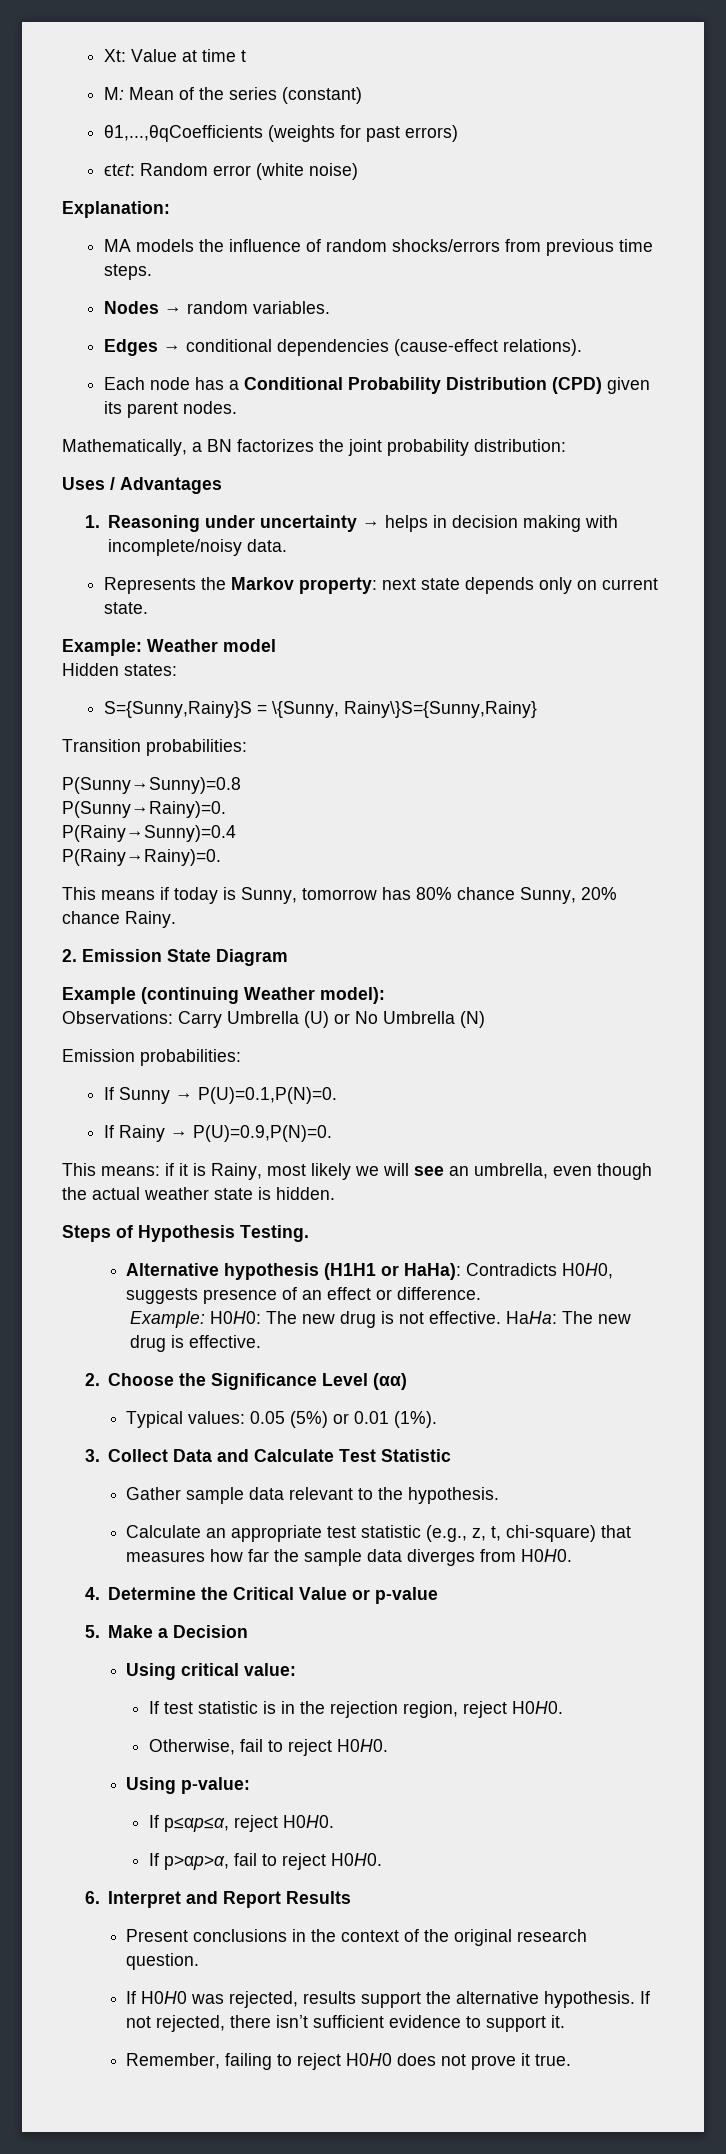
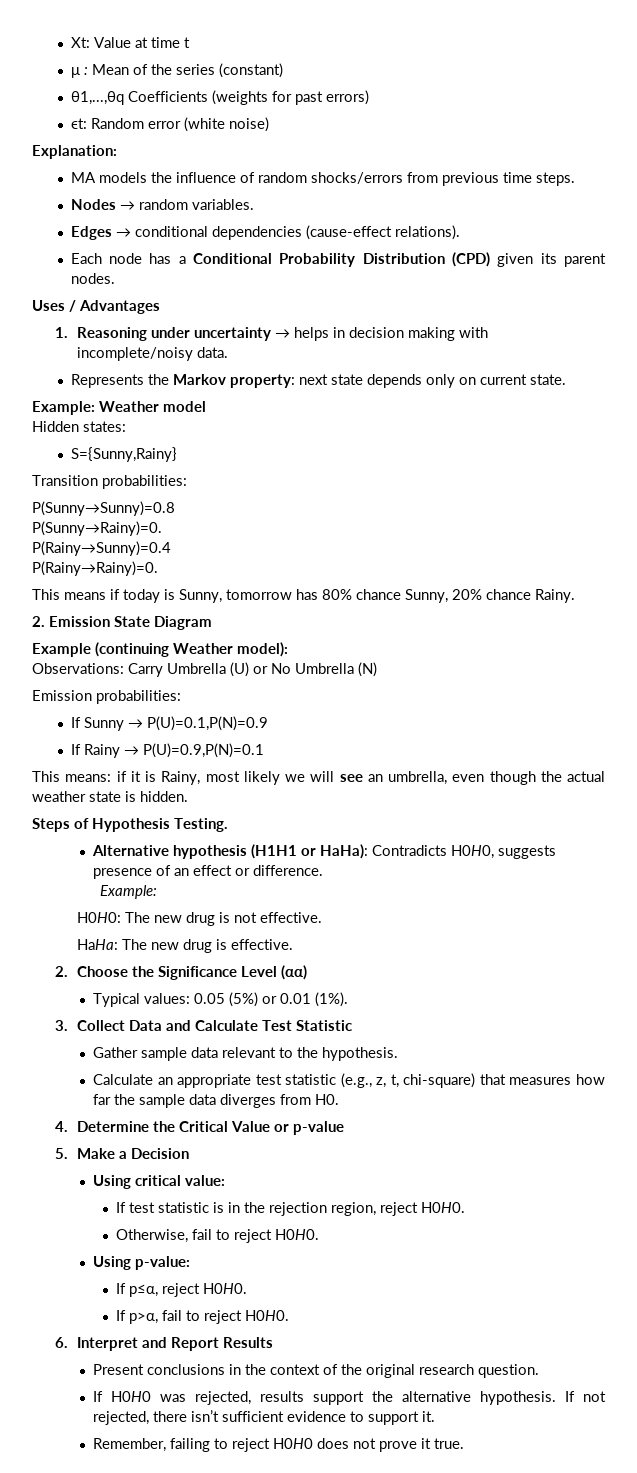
- Μ: Mean of the series (constant)
+ μ : Mean of the series (constant)
- θ1,...,θqCoefficients (weights for past errors)
+ θ1,...,θq Coefficients (weights for past errors)
- ϵtϵt: Random error (white noise)
+ ϵt: Random error (white noise)
- Mathematically, a BN factorizes the joint probability distribution:
- S={Sunny,Rainy}S = \{Sunny, Rainy\}S={Sunny,Rainy}
+ S={Sunny,Rainy}
- If Sunny → P(U)=0.1,P(N)=0.
+ If Sunny → P(U)=0.1,P(N)=0.9
- If Rainy → P(U)=0.9,P(N)=0.
+ If Rainy → P(U)=0.9,P(N)=0.1
  Alternative hypothesis (H1H1 or HaHa): Contradicts H0H0, suggests presence of an effect or difference.
- Example: H0H0: The new drug is not effective. HaHa: The new drug is effective.
+ Example:
+ H0H0: The new drug is not effective.
+ HaHa: The new drug is effective.
- Calculate an appropriate test statistic (e.g., z, t, chi-square) that measures how far the sample data diverges from H0H0.
+ Calculate an appropriate test statistic (e.g., z, t, chi-square) that measures how far the sample data diverges from H0.
- If p≤αp≤α, reject H0H0.
+ If p≤α, reject H0H0.
- If p>αp>α, fail to reject H0H0.
+ If p>α, fail to reject H0H0.

